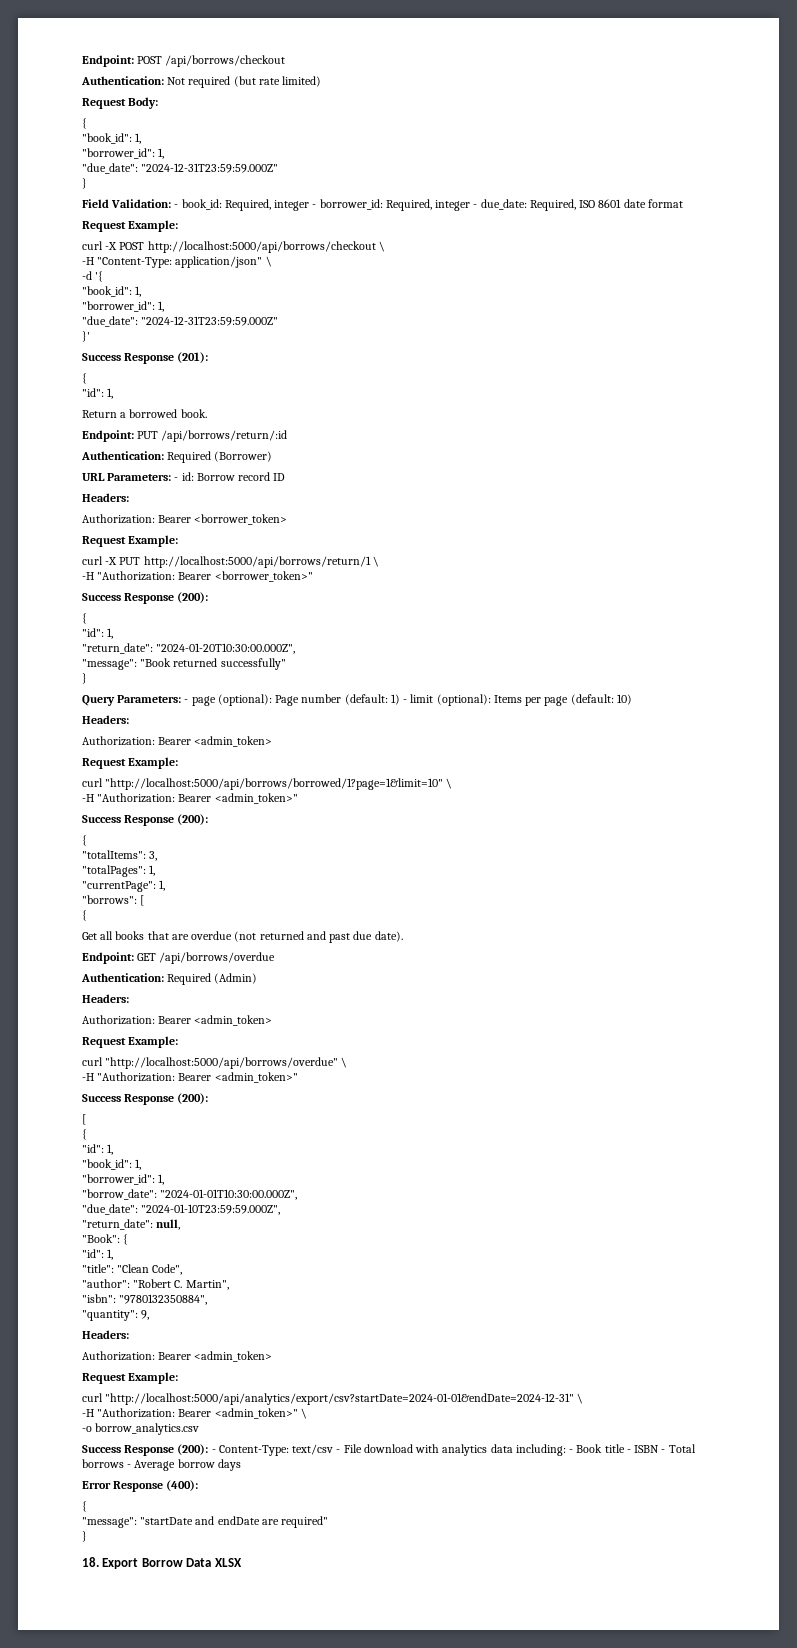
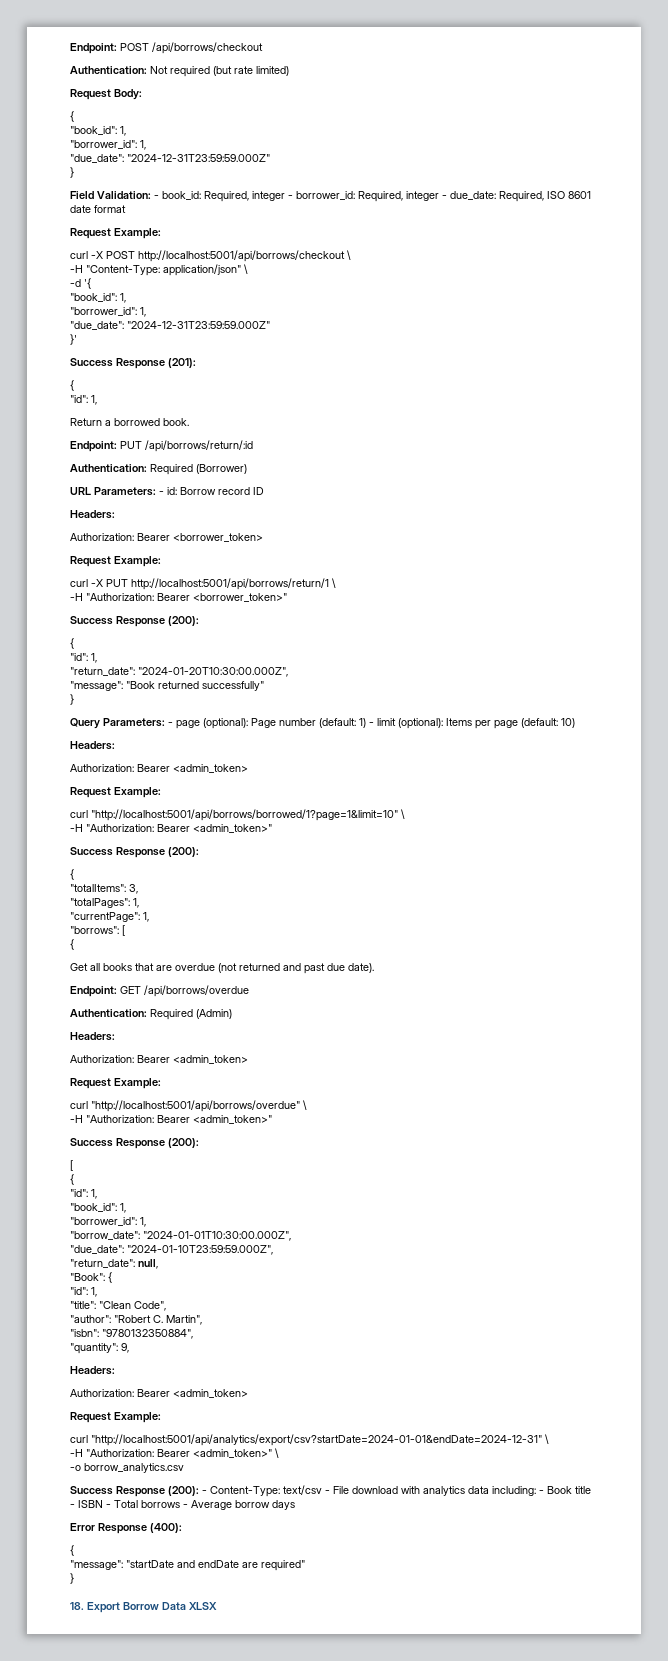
- curl -X POST http://localhost:5000/api/borrows/checkout \
+ curl -X POST http://localhost:5001/api/borrows/checkout \
- curl -X PUT http://localhost:5000/api/borrows/return/1 \
+ curl -X PUT http://localhost:5001/api/borrows/return/1 \
- curl "http://localhost:5000/api/borrows/borrowed/1?page=1&limit=10" \
+ curl "http://localhost:5001/api/borrows/borrowed/1?page=1&limit=10" \
- curl "http://localhost:5000/api/borrows/overdue" \
+ curl "http://localhost:5001/api/borrows/overdue" \
- curl "http://localhost:5000/api/analytics/export/csv?startDate=2024-01-01&endDate=2024-12-31" \
+ curl "http://localhost:5001/api/analytics/export/csv?startDate=2024-01-01&endDate=2024-12-31" \

